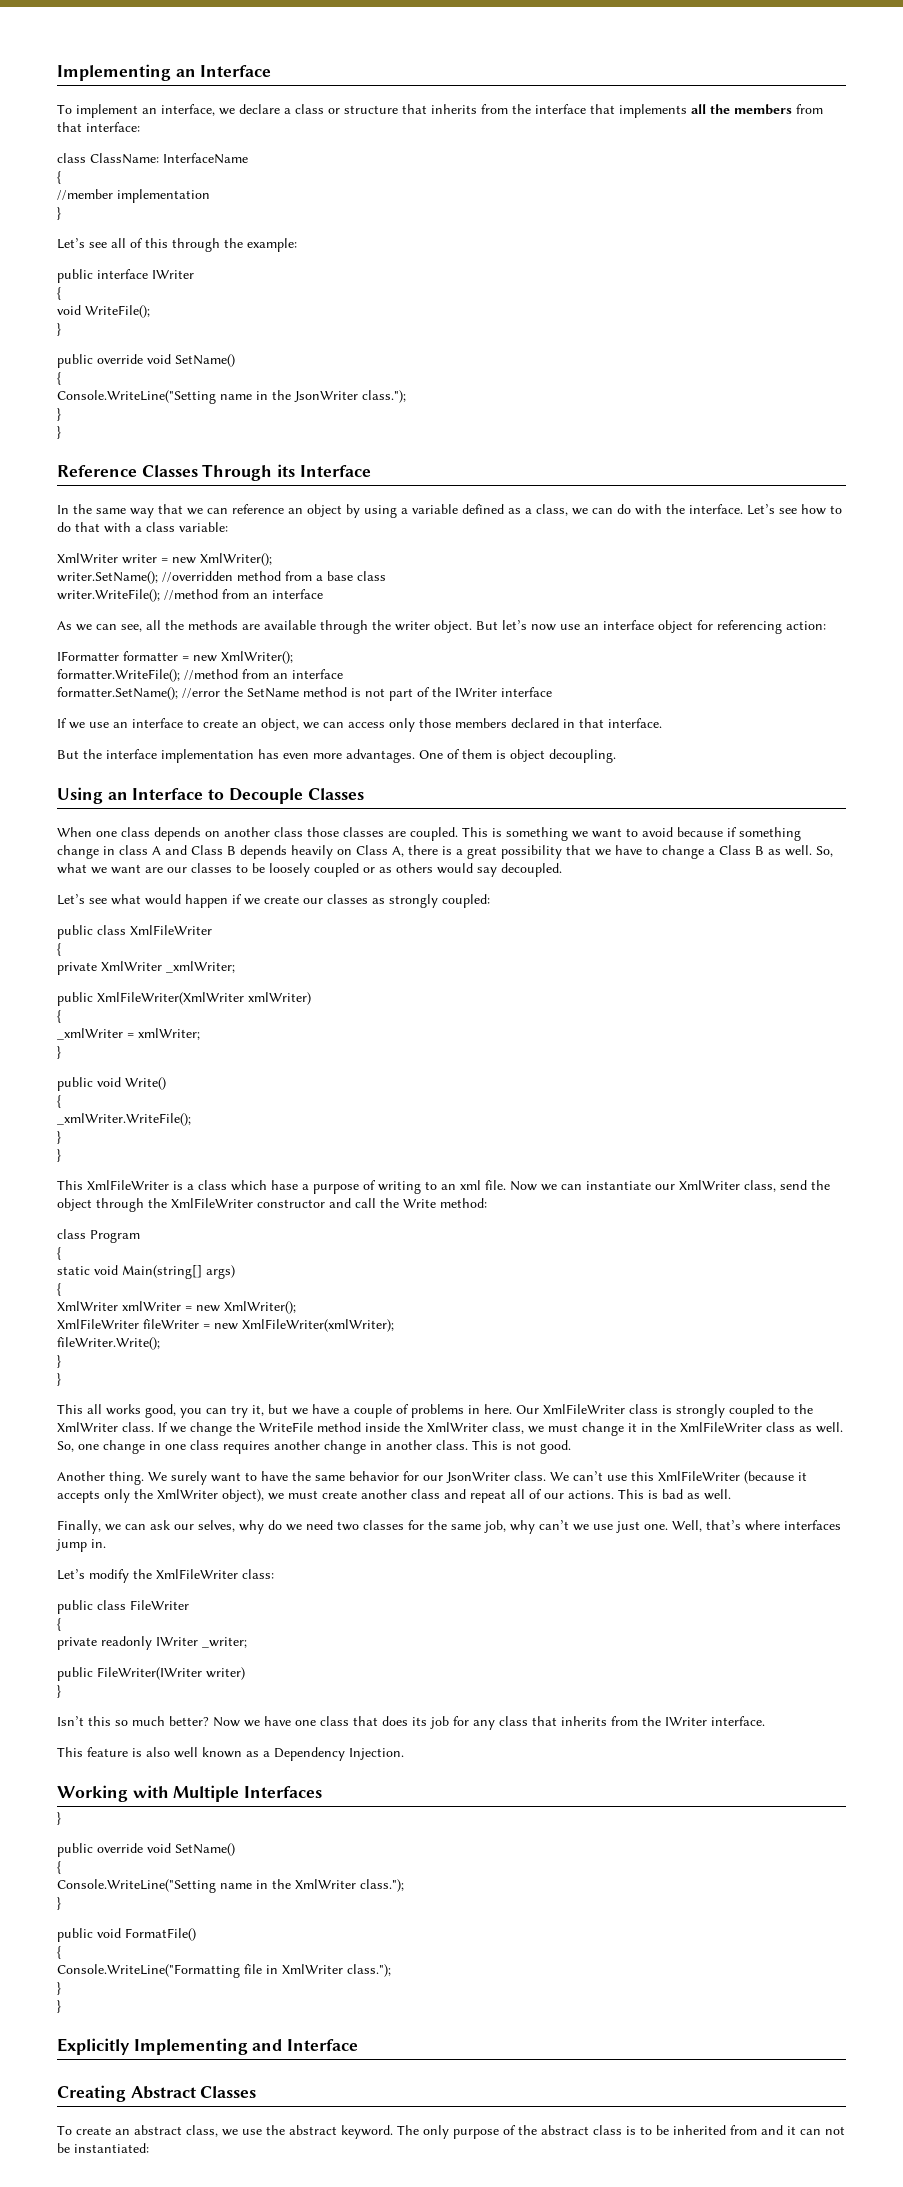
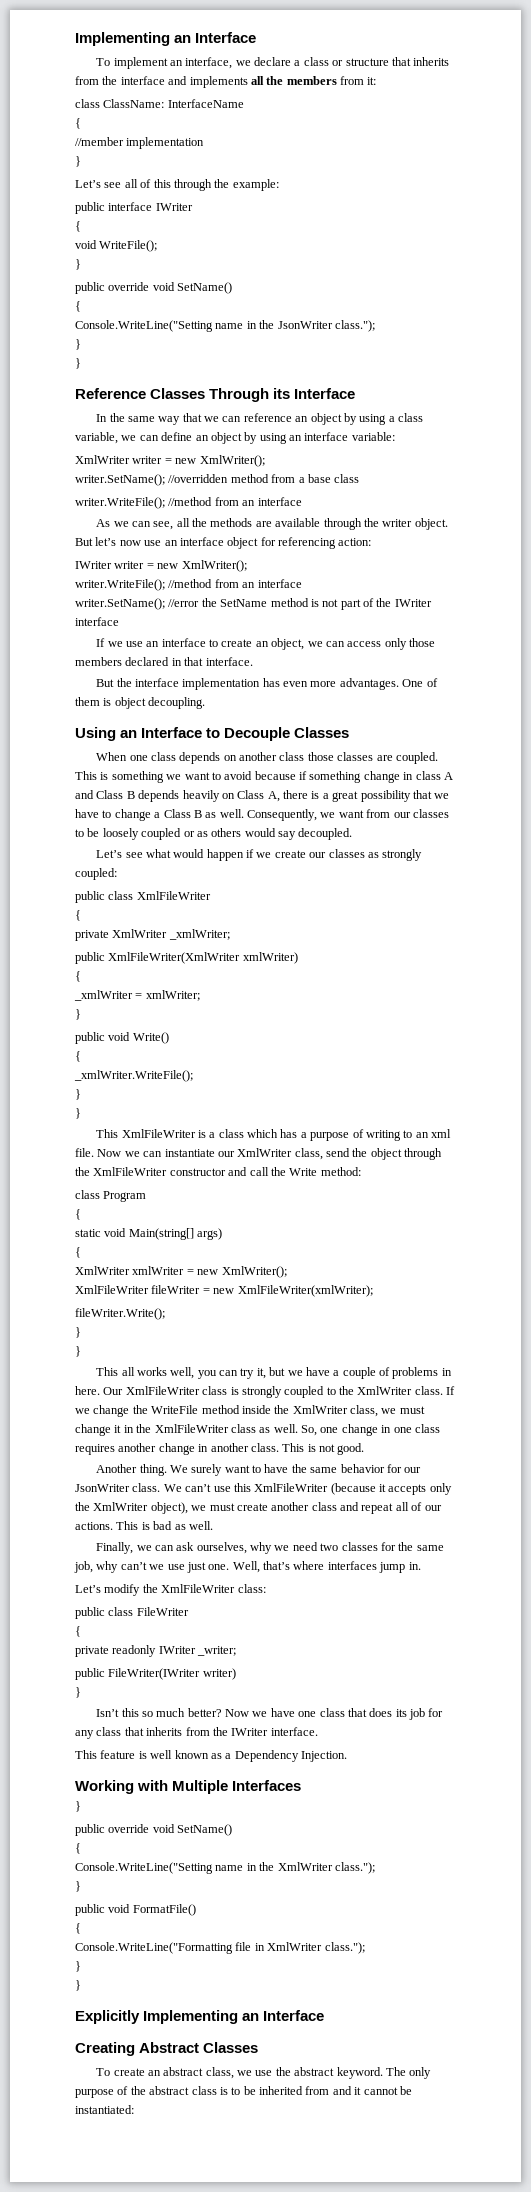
- To implement an interface, we declare a class or structure that inherits from the interface that implements all the members from that interface:
+ To implement an interface, we declare a class or structure that inherits from the interface and implements all the members from it:
- In the same way that we can reference an object by using a variable defined as a class, we can do with the interface. Let’s see how to do that with a class variable:
+ In the same way that we can reference an object by using a class variable, we can define an object by using an interface variable:
- IFormatter formatter = new XmlWriter();
- formatter.WriteFile(); //method from an interface
- formatter.SetName(); //error the SetName method is not part of the IWriter interface
+ IWriter writer = new XmlWriter();
+ writer.WriteFile(); //method from an interface
+ writer.SetName(); //error the SetName method is not part of the IWriter interface
- So, what we want are our classes to be loosely coupled or as others would say decoupled.
+ Consequently, we want from our classes to be loosely coupled or as others would say decoupled.
- This XmlFileWriter is a class which hase a purpose of writing to an xml file.
+ This XmlFileWriter is a class which has a purpose of writing to an xml file.
- This all works good, you can try it, but we have a couple of problems in here.
+ This all works well, you can try it, but we have a couple of problems in here.
- Finally, we can ask our selves, why do we need two classes for the same job, why can’t we use just one.
+ Finally, we can ask ourselves, why we need two classes for the same job, why can’t we use just one.
- This feature is also well known as a Dependency Injection.
+ This feature is well known as a Dependency Injection.
- Explicitly Implementing and Interface
+ Explicitly Implementing an Interface
- The only purpose of the abstract class is to be inherited from and it can not be instantiated:
+ The only purpose of the abstract class is to be inherited from and it cannot be instantiated:

